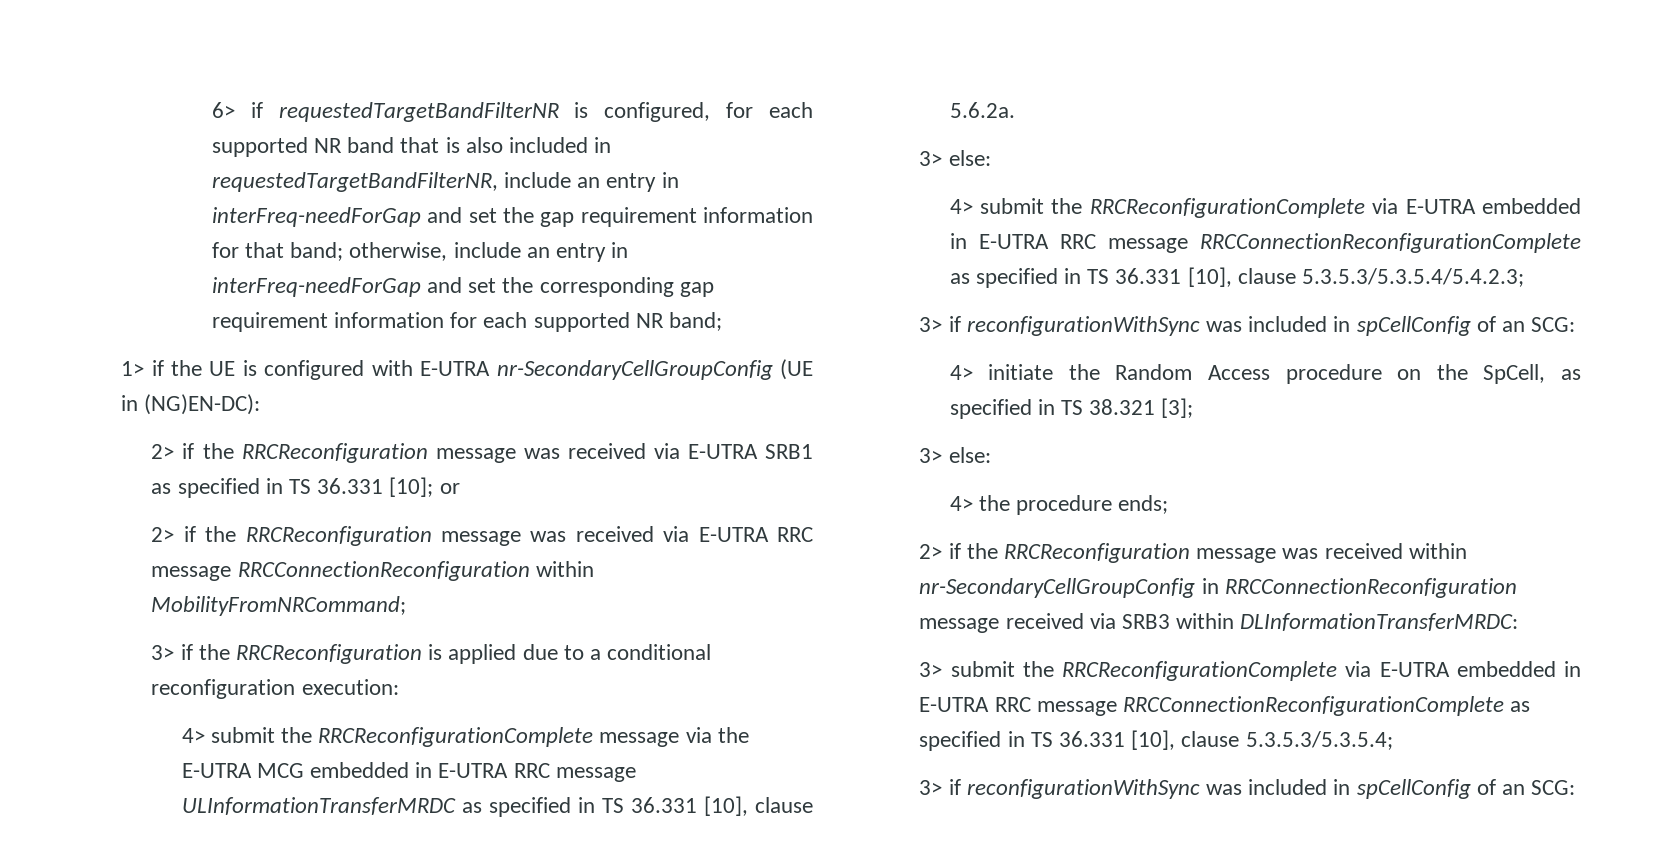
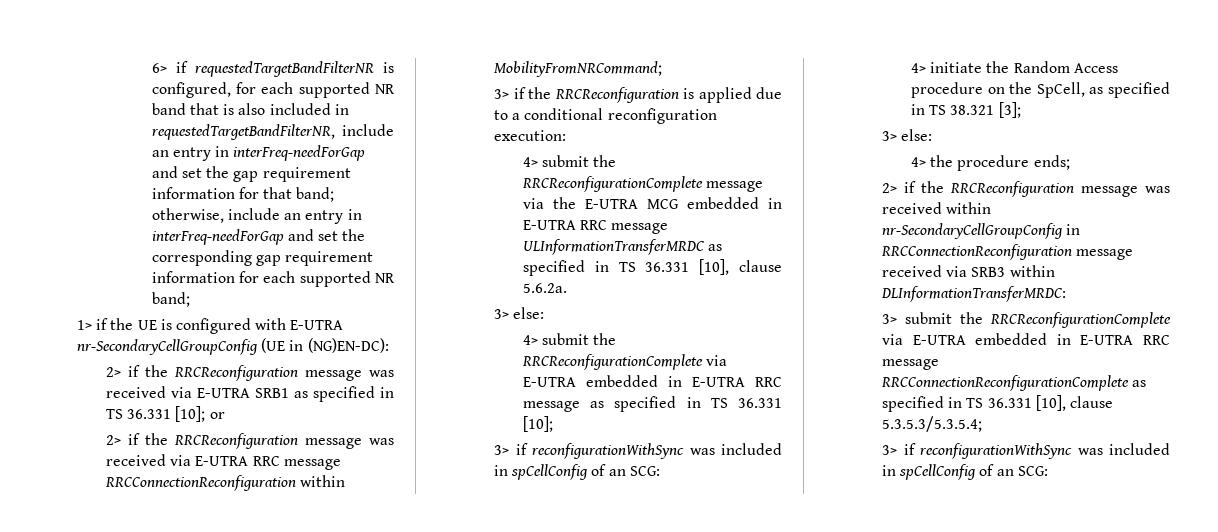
- 4> submit the RRCReconfigurationComplete via E-UTRA embedded in E-UTRA RRC message RRCConnectionReconfigurationComplete as specified in TS 36.331 [10], clause 5.3.5.3/5.3.5.4/5.4.2.3;
+ 4> submit the RRCReconfigurationComplete via E-UTRA embedded in E-UTRA RRC message as specified in TS 36.331 [10];

